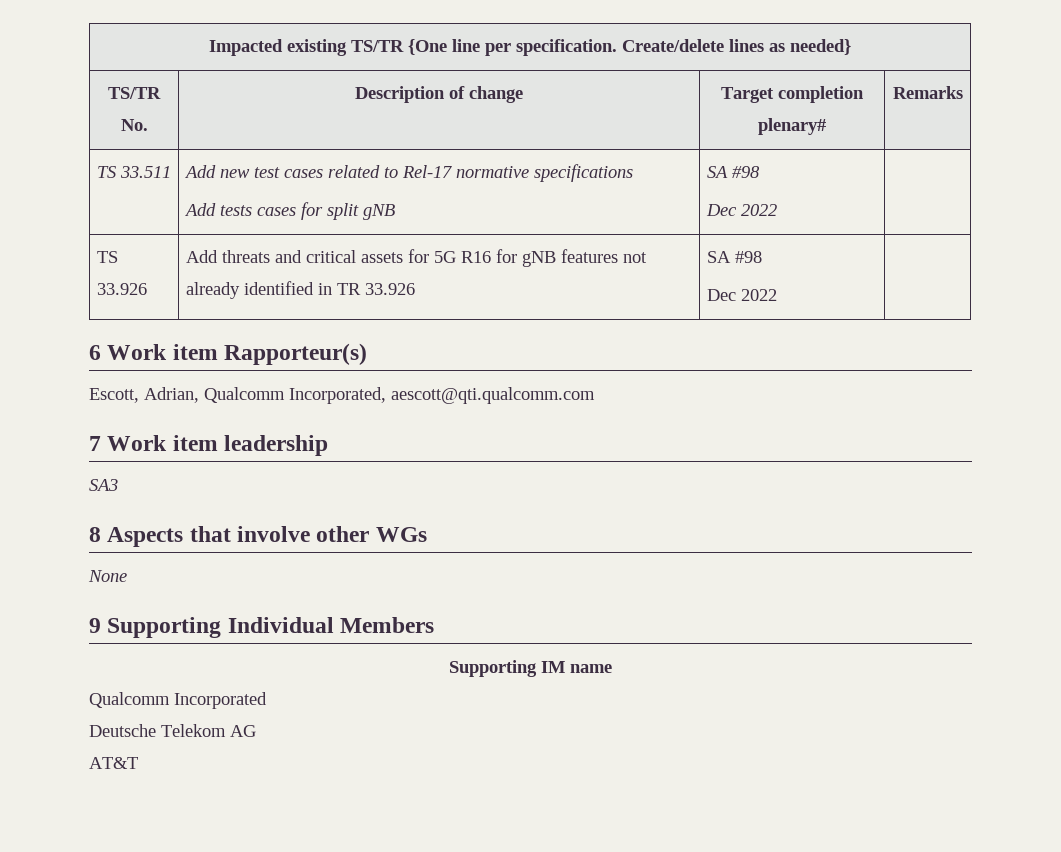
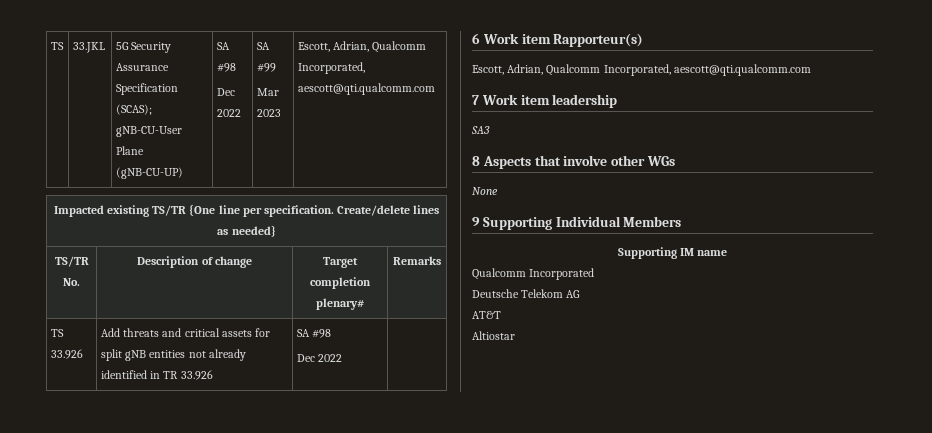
+ TS | 33.JKL | 5G Security Assurance Specification (SCAS); gNB-CU-User Plane (gNB-CU-UP) | SA #98
+ Dec 2022 | SA #99
+ Mar 2023 | Escott, Adrian, Qualcomm Incorporated, aescott@qti.qualcomm.com
- TS 33.511 | Add new test cases related to Rel-17 normative specifications
- Add tests cases for split gNB | SA #98
- Dec 2022 |
- TS 33.926 | Add threats and critical assets for 5G R16 for gNB features not already identified in TR 33.926 | SA #98
+ TS 33.926 | Add threats and critical assets for split gNB entities not already identified in TR 33.926 | SA #98
+ Altiostar

